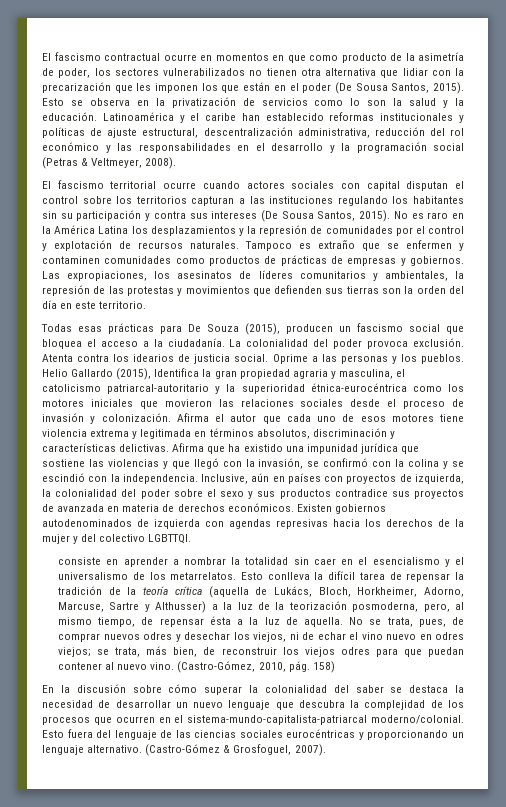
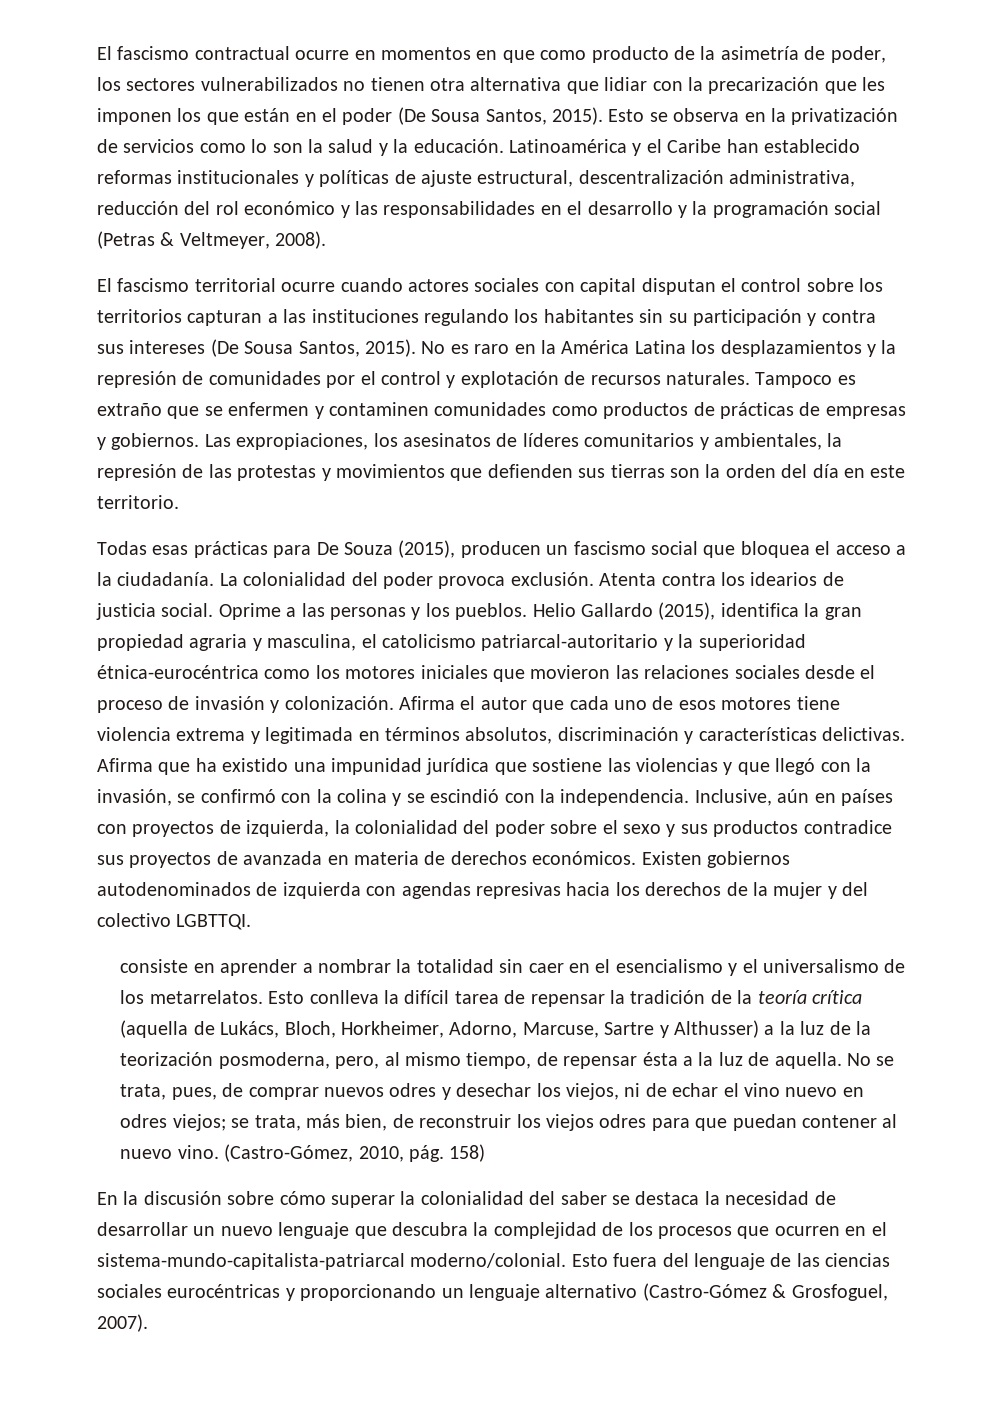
- Latinoamérica y el caribe han establecido reformas institucionales y políticas de ajuste estructural, descentralización administrativa, reducción del rol económico y las responsabilidades en el desarrollo y la programación social (Petras & Veltmeyer, 2008).
+ Latinoamérica y el Caribe han establecido reformas institucionales y políticas de ajuste estructural, descentralización administrativa, reducción del rol económico y las responsabilidades en el desarrollo y la programación social (Petras & Veltmeyer, 2008).
- Helio Gallardo (2015), Identifica la gran propiedad agraria y masculina, el catolicismo patriarcal-autoritario y la superioridad étnica-eurocéntrica como los motores iniciales que movieron las relaciones sociales desde el proceso de invasión y colonización.
+ Helio Gallardo (2015), identifica la gran propiedad agraria y masculina, el catolicismo patriarcal-autoritario y la superioridad étnica-eurocéntrica como los motores iniciales que movieron las relaciones sociales desde el proceso de invasión y colonización.
- Esto fuera del lenguaje de las ciencias sociales eurocéntricas y proporcionando un lenguaje alternativo. (Castro-Gómez & Grosfoguel, 2007).
+ Esto fuera del lenguaje de las ciencias sociales eurocéntricas y proporcionando un lenguaje alternativo (Castro-Gómez & Grosfoguel, 2007).

